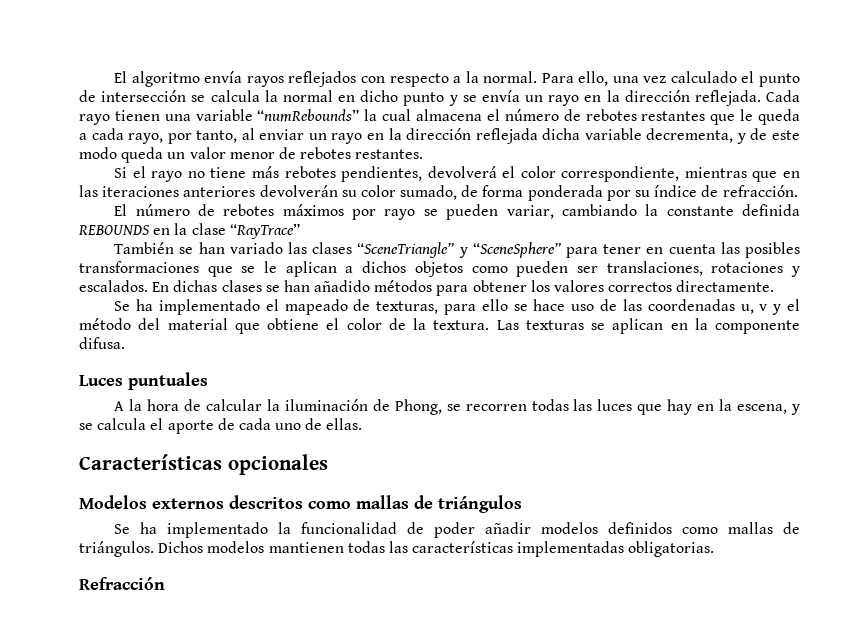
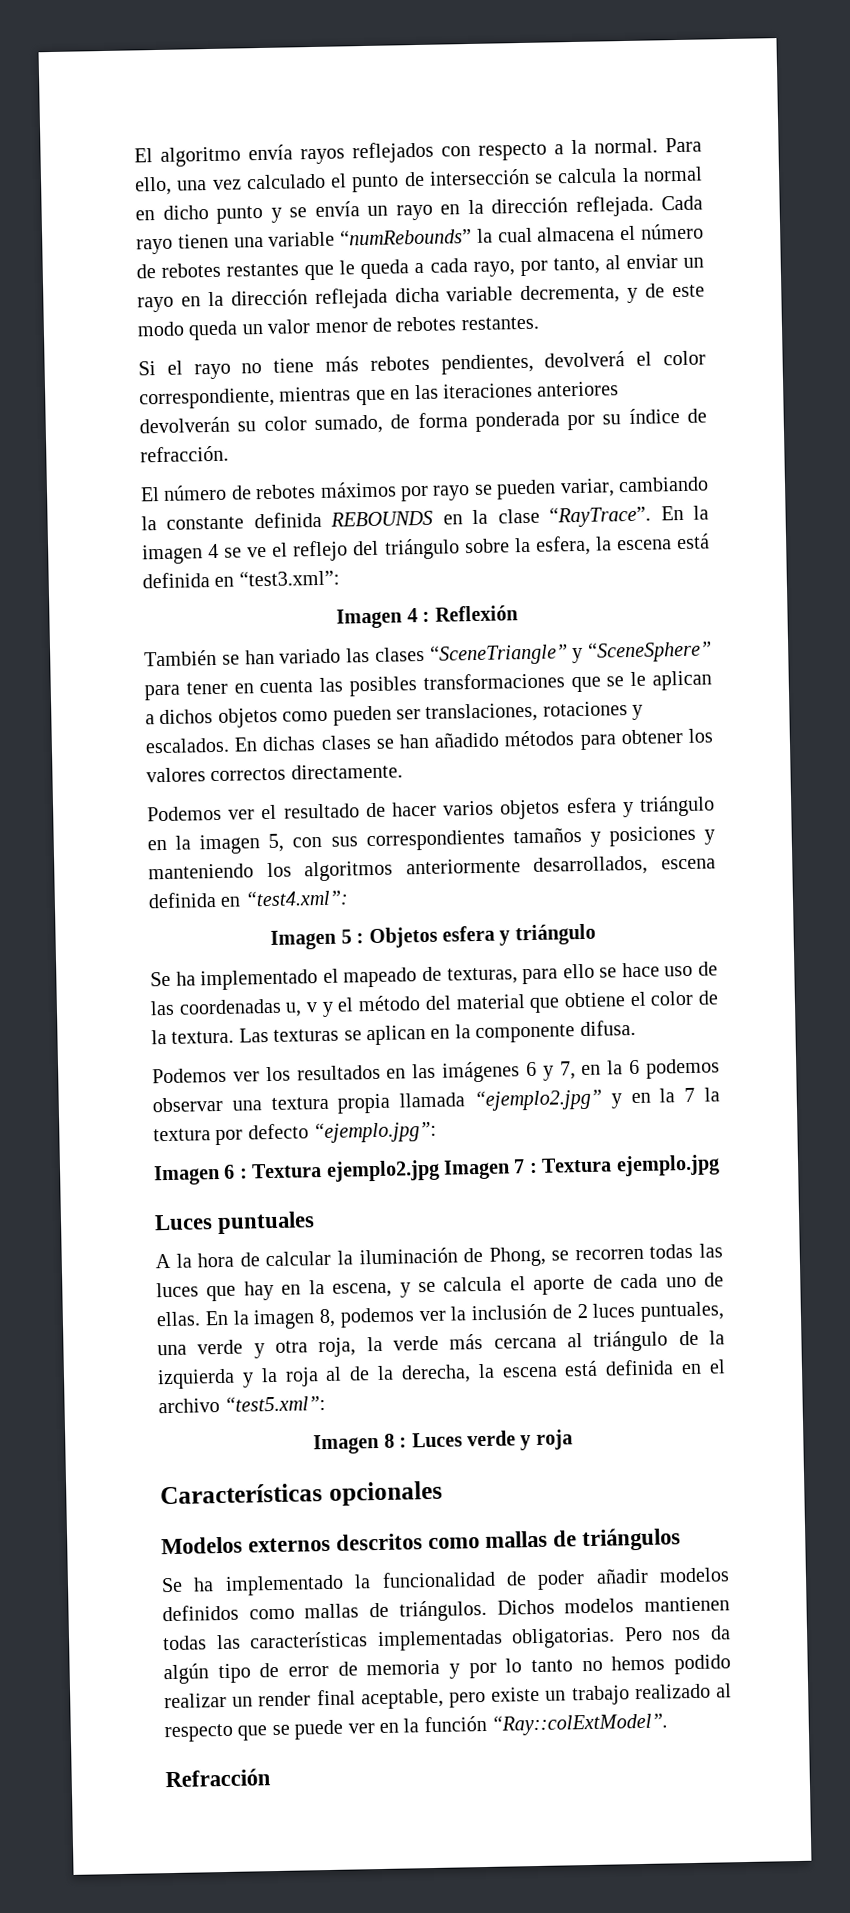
- El número de rebotes máximos por rayo se pueden variar, cambiando la constante definida REBOUNDS en la clase “RayTrace”
+ El número de rebotes máximos por rayo se pueden variar, cambiando la constante definida REBOUNDS en la clase “RayTrace”. En la imagen 4 se ve el reflejo del triángulo sobre la esfera, la escena está definida en “test3.xml”:
+ Imagen 4 : Reflexión
+ Podemos ver el resultado de hacer varios objetos esfera y triángulo en la imagen 5, con sus correspondientes tamaños y posiciones y manteniendo los algoritmos anteriormente desarrollados, escena definida en “test4.xml”:
+ Imagen 5 : Objetos esfera y triángulo
+ Podemos ver los resultados en las imágenes 6 y 7, en la 6 podemos observar una textura propia llamada “ejemplo2.jpg” y en la 7 la textura por defecto “ejemplo.jpg”:
+ Imagen 6 : Textura ejemplo2.jpg Imagen 7 : Textura ejemplo.jpg
+ En la imagen 8, podemos ver la inclusión de 2 luces puntuales, una verde y otra roja, la verde más cercana al triángulo de la izquierda y la roja al de la derecha, la escena está definida en el archivo “test5.xml”:
+ Imagen 8 : Luces verde y roja
+ Pero nos da algún tipo de error de memoria y por lo tanto no hemos podido realizar un render final aceptable, pero existe un trabajo realizado al respecto que se puede ver en la función “Ray::colExtModel”.

